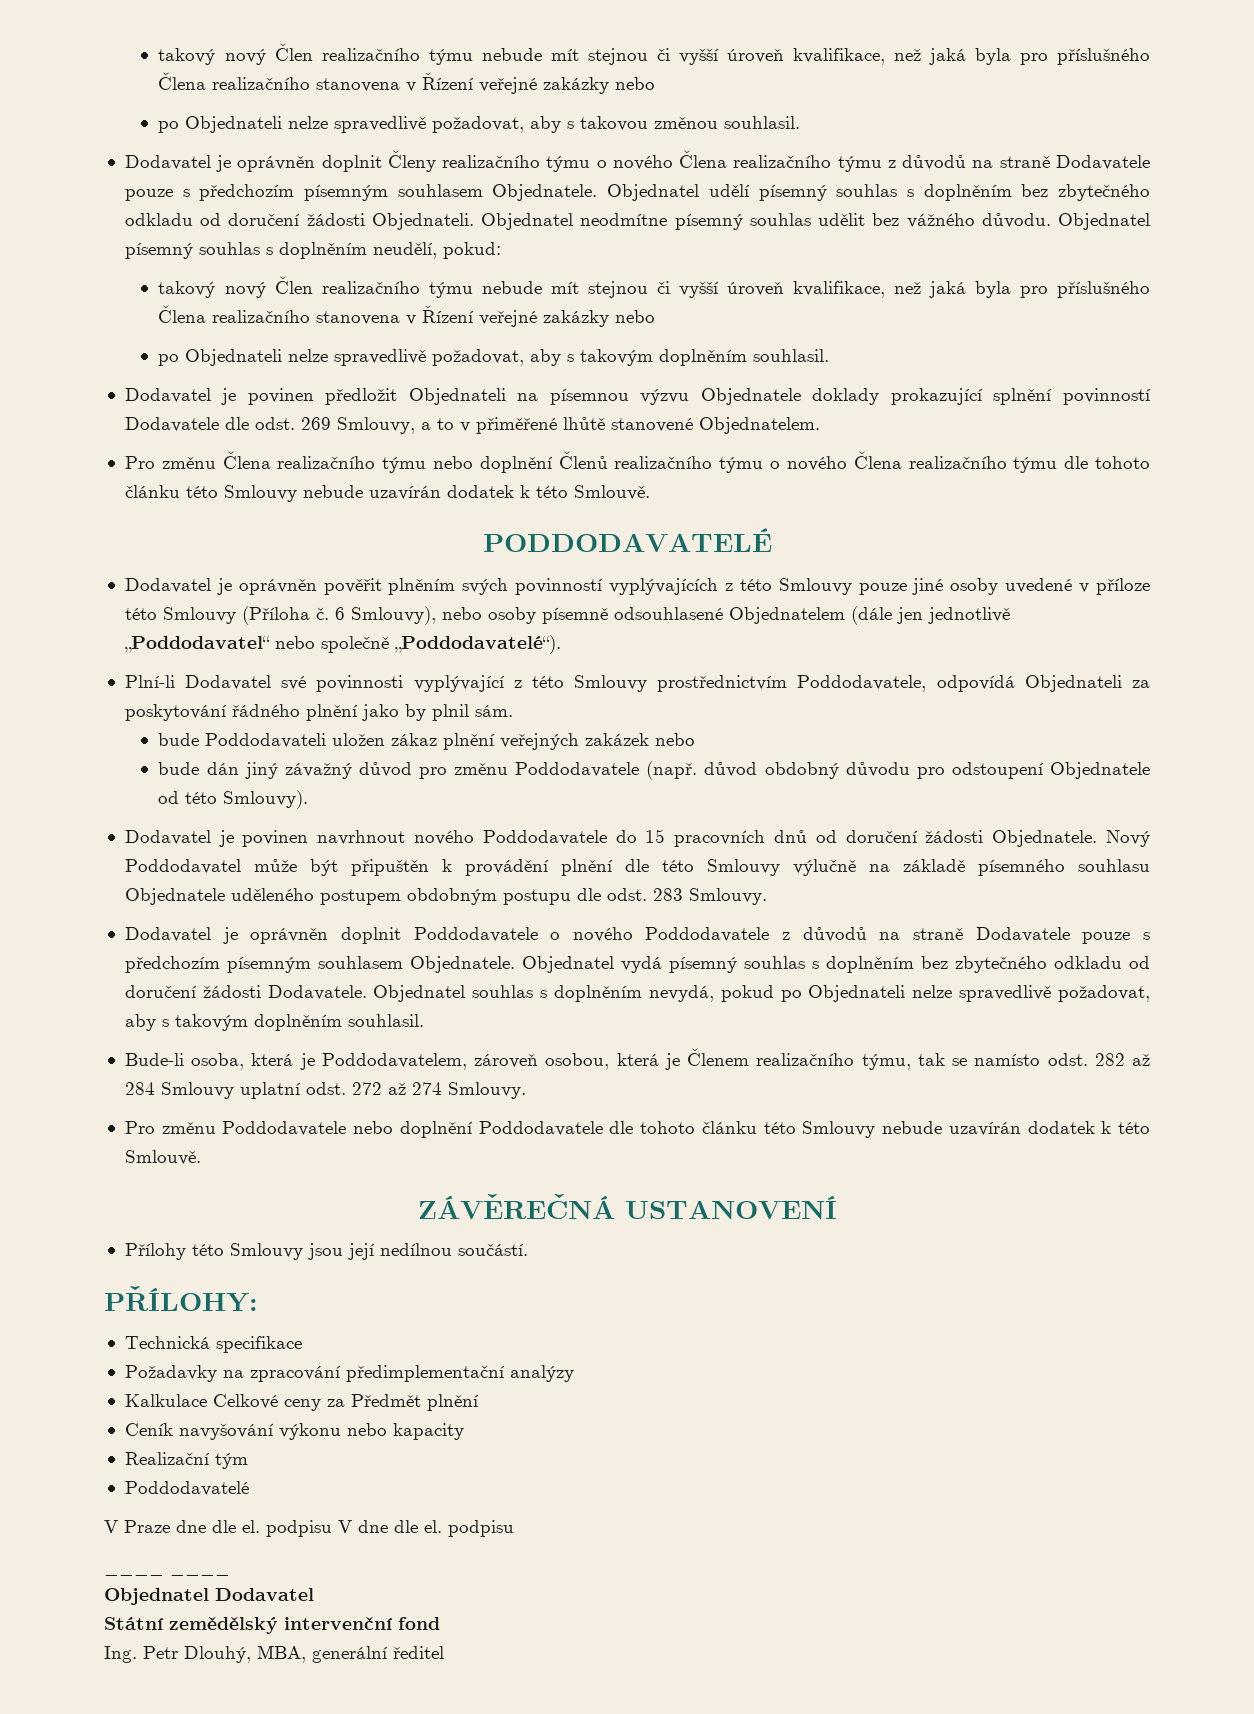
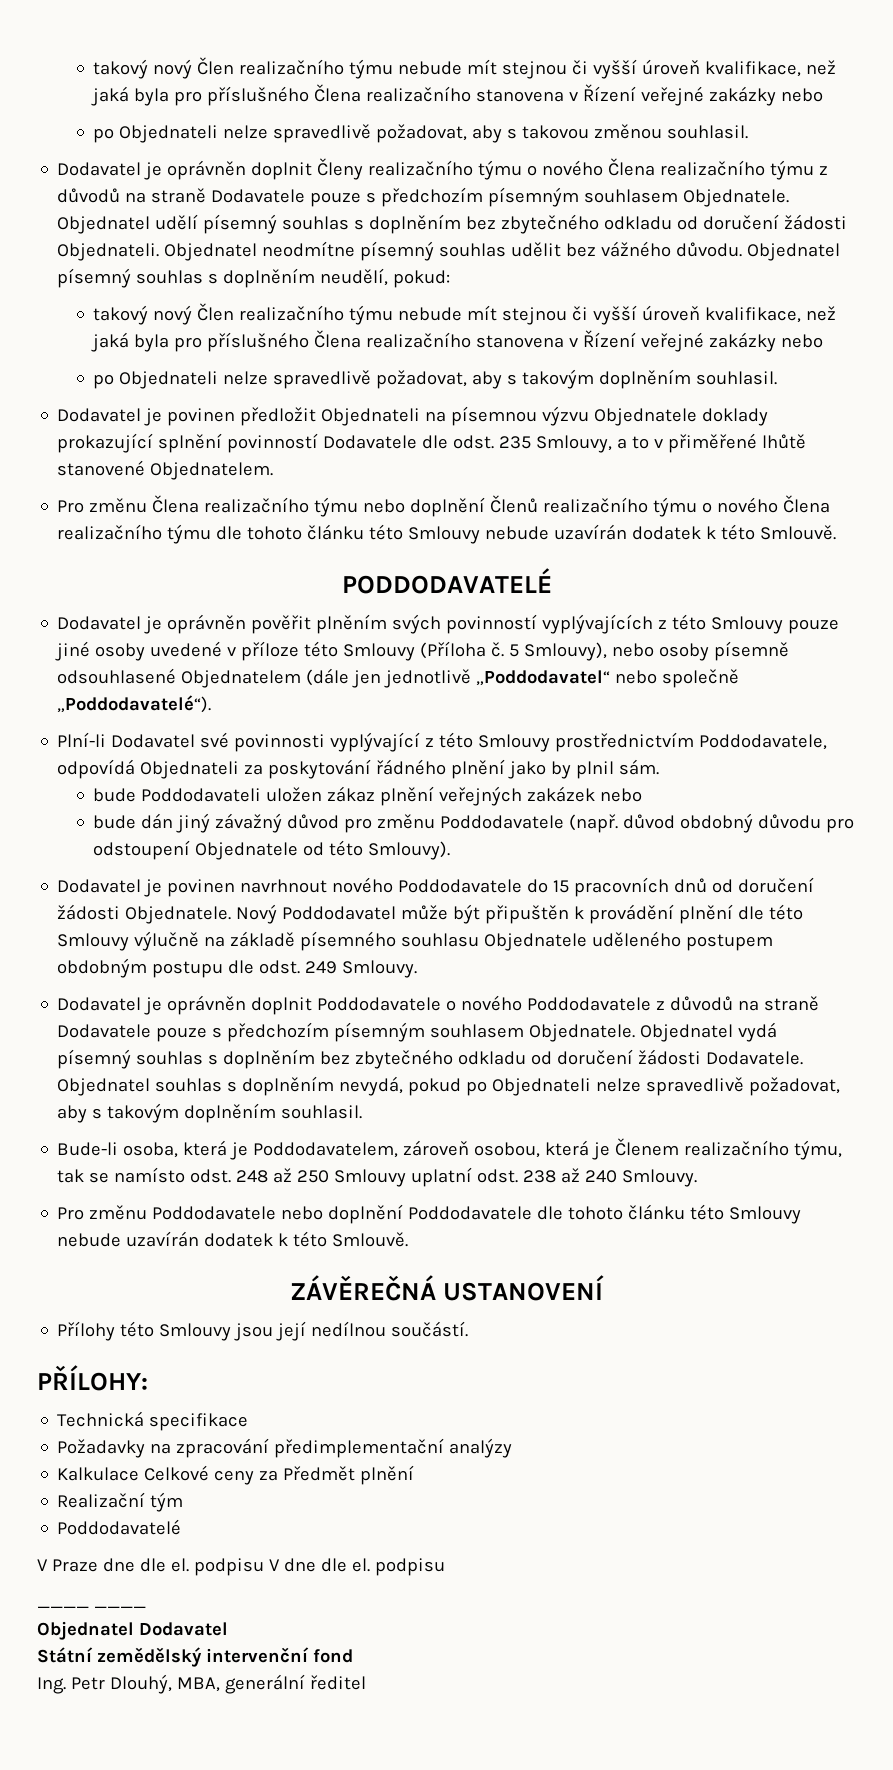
- Dodavatel je povinen předložit Objednateli na písemnou výzvu Objednatele doklady prokazující splnění povinností Dodavatele dle odst. 269 Smlouvy, a to v přiměřené lhůtě stanovené Objednatelem.
+ Dodavatel je povinen předložit Objednateli na písemnou výzvu Objednatele doklady prokazující splnění povinností Dodavatele dle odst. 235 Smlouvy, a to v přiměřené lhůtě stanovené Objednatelem.
- 6 Smlouvy), nebo osoby písemně odsouhlasené Objednatelem (dále jen jednotlivě „Poddodavatel“ nebo společně „Poddodavatelé“).
+ 5 Smlouvy), nebo osoby písemně odsouhlasené Objednatelem (dále jen jednotlivě „Poddodavatel“ nebo společně „Poddodavatelé“).
- Nový Poddodavatel může být připuštěn k provádění plnění dle této Smlouvy výlučně na základě písemného souhlasu Objednatele uděleného postupem obdobným postupu dle odst. 283 Smlouvy.
+ Nový Poddodavatel může být připuštěn k provádění plnění dle této Smlouvy výlučně na základě písemného souhlasu Objednatele uděleného postupem obdobným postupu dle odst. 249 Smlouvy.
- Bude-li osoba, která je Poddodavatelem, zároveň osobou, která je Členem realizačního týmu, tak se namísto odst. 282 až 284 Smlouvy uplatní odst. 272 až 274 Smlouvy.
+ Bude-li osoba, která je Poddodavatelem, zároveň osobou, která je Členem realizačního týmu, tak se namísto odst. 248 až 250 Smlouvy uplatní odst. 238 až 240 Smlouvy.
- Ceník navyšování výkonu nebo kapacity

